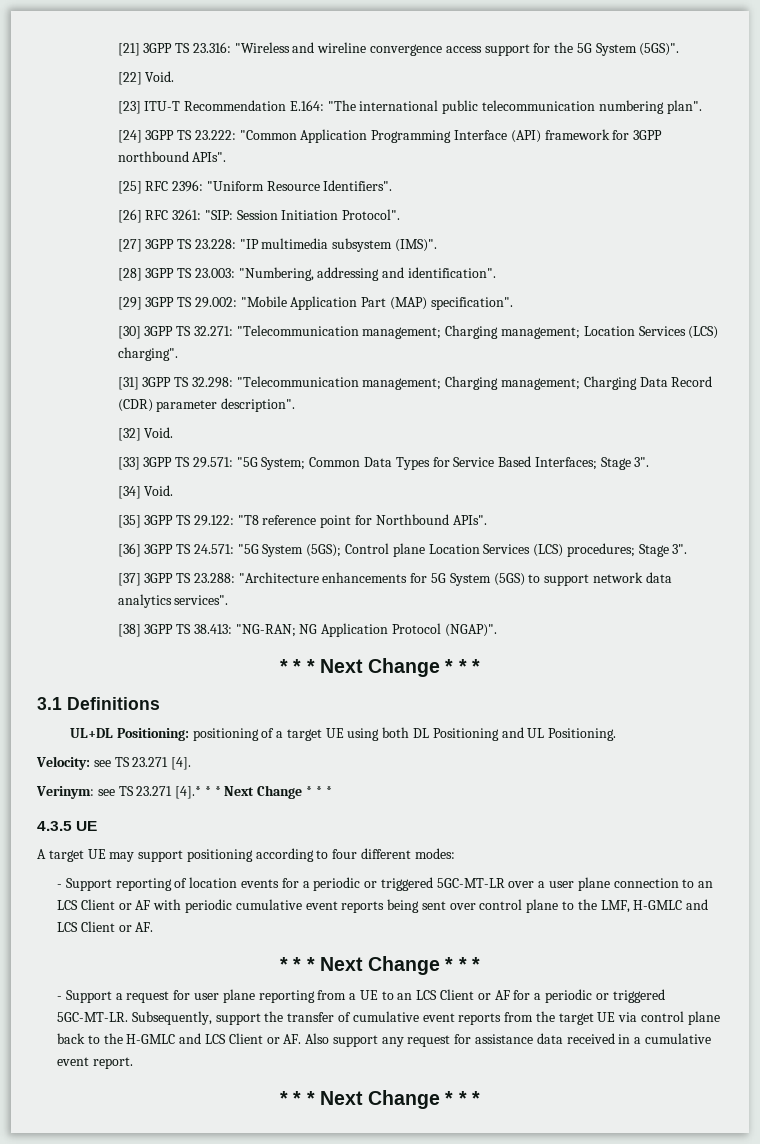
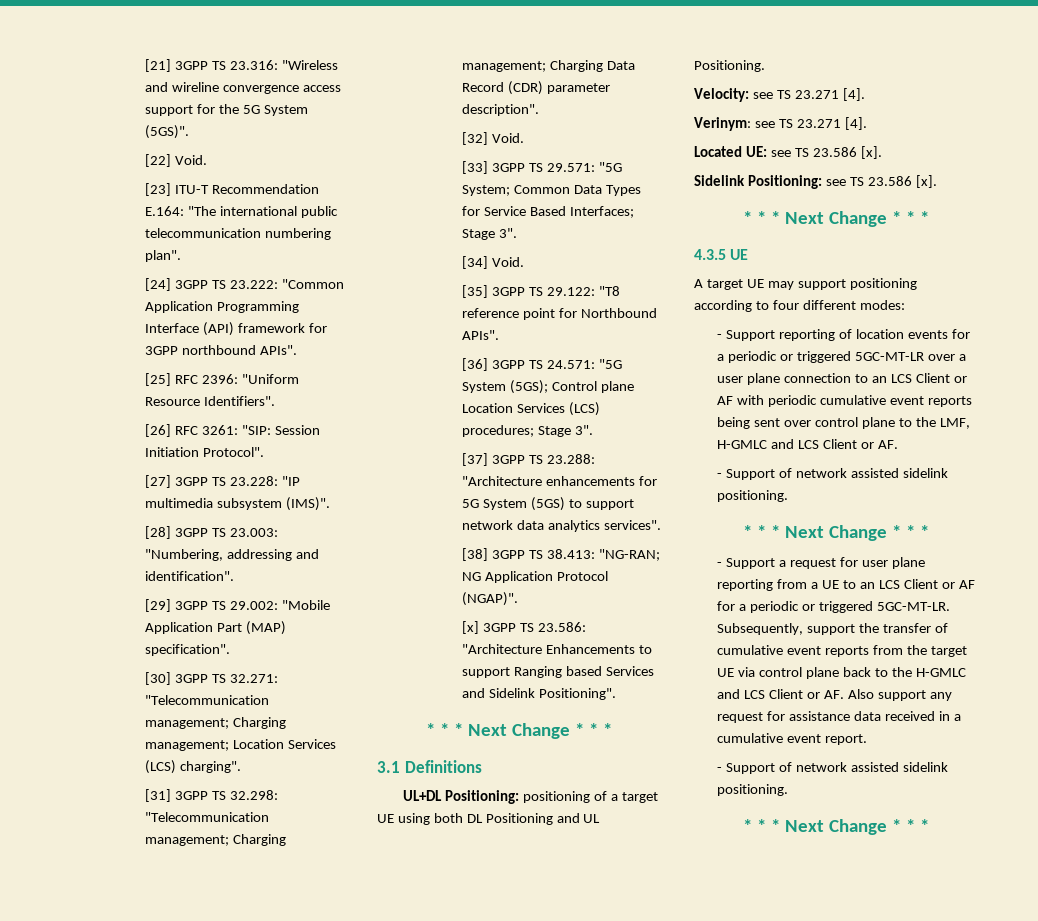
+ [x] 3GPP TS 23.586: "Architecture Enhancements to support Ranging based Services and Sidelink Positioning".
- Verinym: see TS 23.271 [4].* * * Next Change * * *
+ Verinym: see TS 23.271 [4].
+ Located UE: see TS 23.586 [x].
+ Sidelink Positioning: see TS 23.586 [x].
+ * * * Next Change * * *
  - Support reporting of location events for a periodic or triggered 5GC-MT-LR over a user plane connection to an LCS Client or AF with periodic cumulative event reports being sent over control plane to the LMF, H-GMLC and LCS Client or AF.
+ - Support of network assisted sidelink positioning.
  Subsequently, support the transfer of cumulative event reports from the target UE via control plane back to the H-GMLC and LCS Client or AF. Also support any request for assistance data received in a cumulative event report.
+ - Support of network assisted sidelink positioning.

